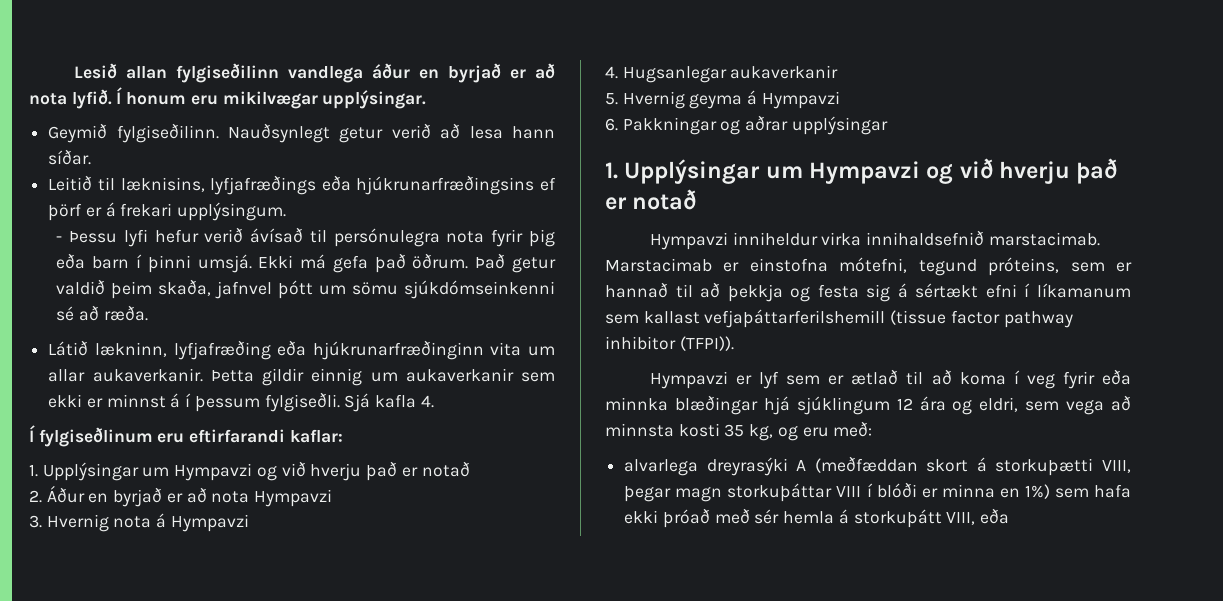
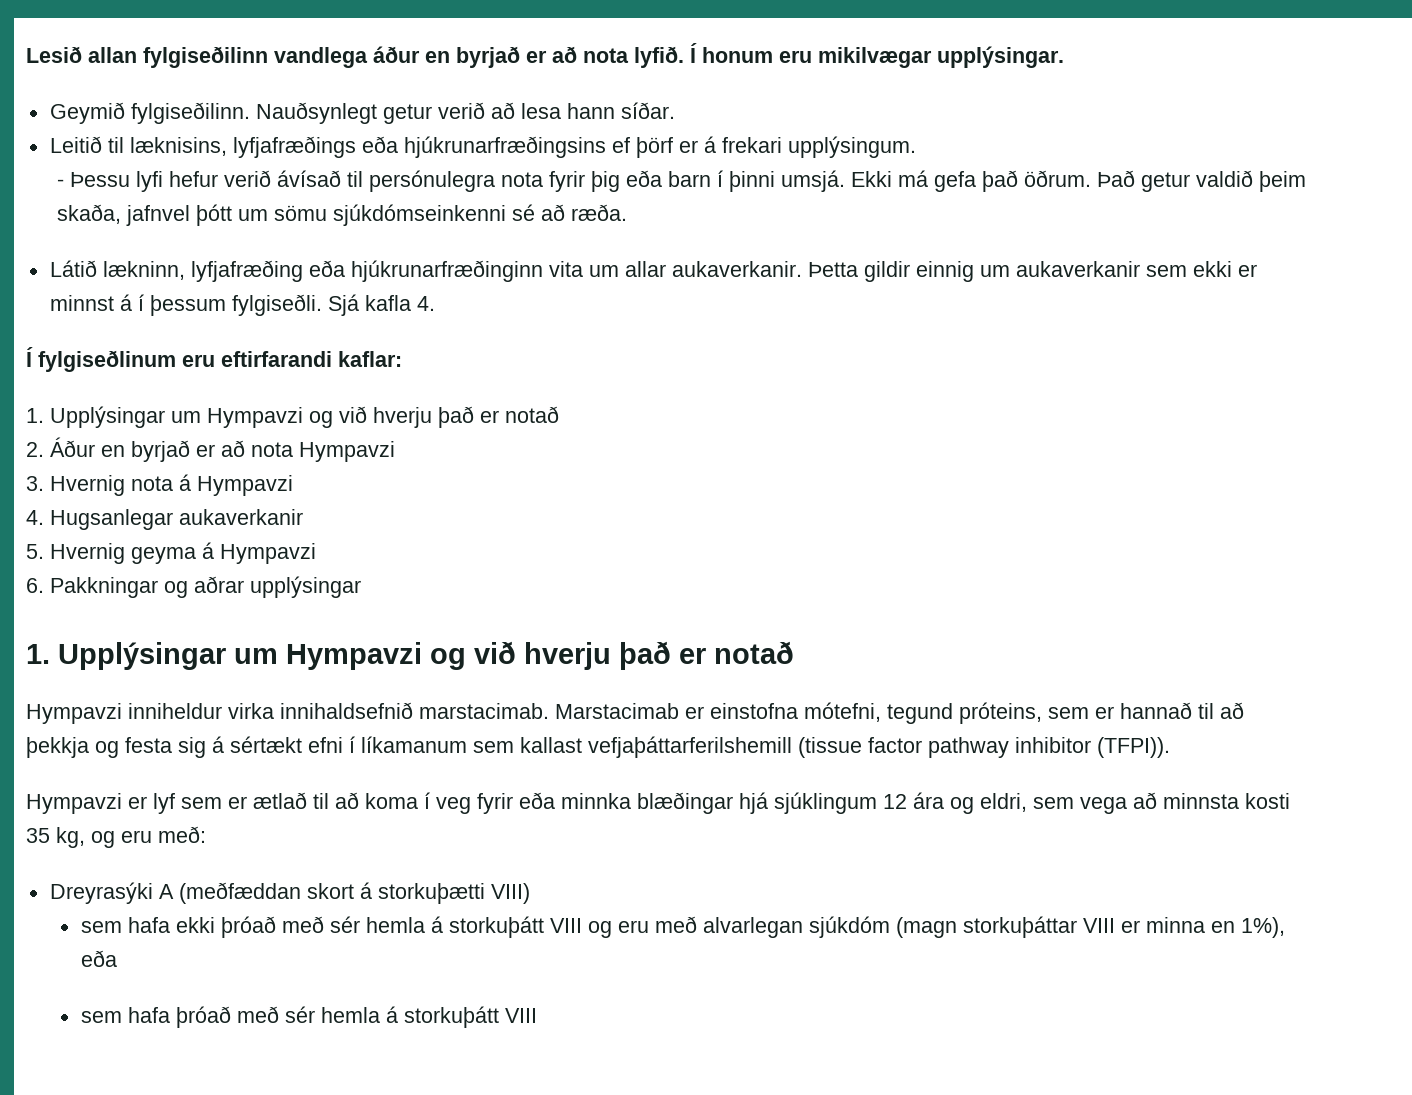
- alvarlega dreyrasýki A (meðfæddan skort á storkuþætti VIII, þegar magn storkuþáttar VIII í blóði er minna en 1%) sem hafa ekki þróað með sér hemla á storkuþátt VIII, eða
+ Dreyrasýki A (meðfæddan skort á storkuþætti VIII)
+ sem hafa ekki þróað með sér hemla á storkuþátt VIII og eru með alvarlegan sjúkdóm (magn storkuþáttar VIII er minna en 1%), eða
+ sem hafa þróað með sér hemla á storkuþátt VIII

